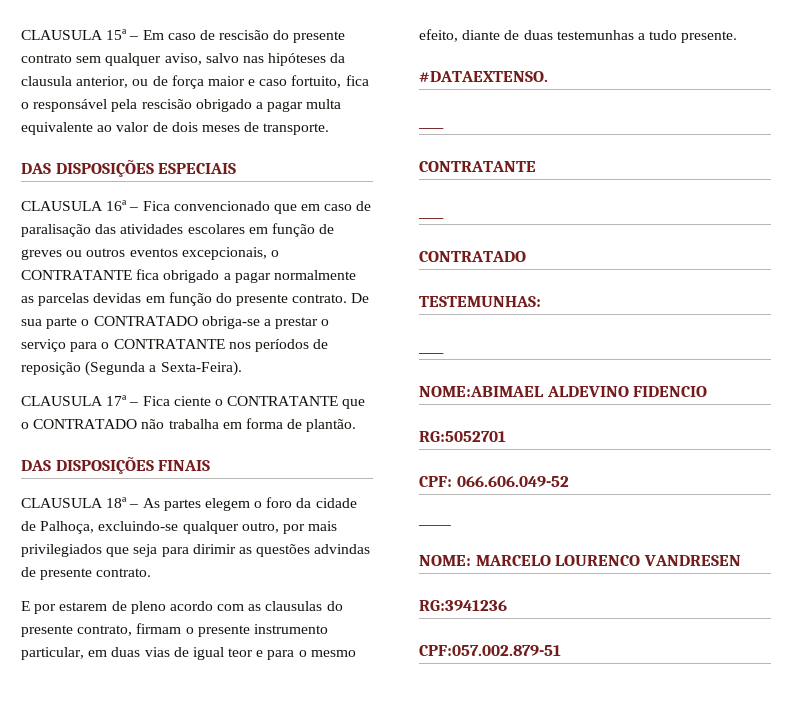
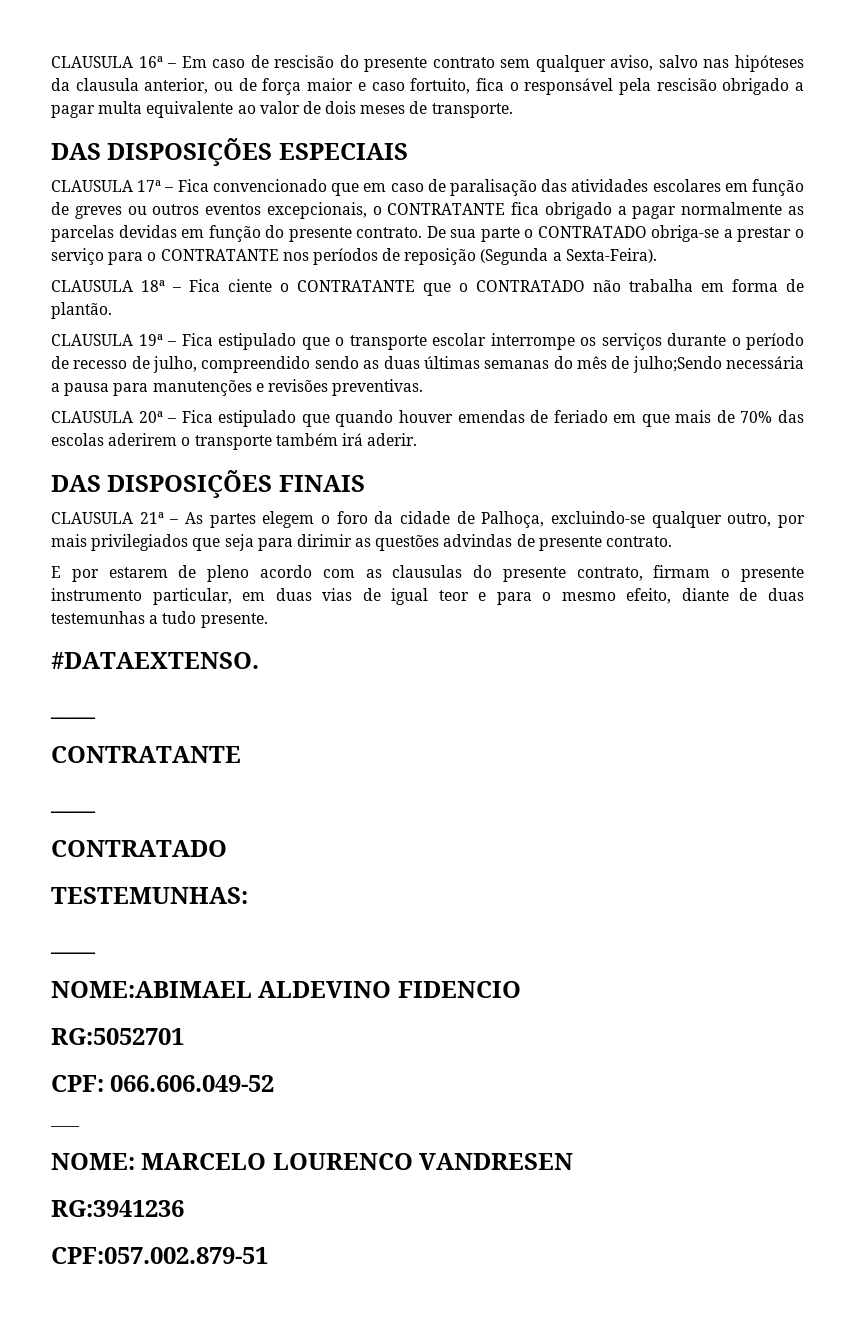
- CLAUSULA 15ª – Em caso de rescisão do presente contrato sem qualquer aviso, salvo nas hipóteses da clausula anterior, ou de força maior e caso fortuito, fica o responsável pela rescisão obrigado a pagar multa equivalente ao valor de dois meses de transporte.
+ CLAUSULA 16ª – Em caso de rescisão do presente contrato sem qualquer aviso, salvo nas hipóteses da clausula anterior, ou de força maior e caso fortuito, fica o responsável pela rescisão obrigado a pagar multa equivalente ao valor de dois meses de transporte.
- CLAUSULA 16ª – Fica convencionado que em caso de paralisação das atividades escolares em função de greves ou outros eventos excepcionais, o CONTRATANTE fica obrigado a pagar normalmente as parcelas devidas em função do presente contrato.
+ CLAUSULA 17ª – Fica convencionado que em caso de paralisação das atividades escolares em função de greves ou outros eventos excepcionais, o CONTRATANTE fica obrigado a pagar normalmente as parcelas devidas em função do presente contrato.
- CLAUSULA 17ª – Fica ciente o CONTRATANTE que o CONTRATADO não trabalha em forma de plantão.
+ CLAUSULA 18ª – Fica ciente o CONTRATANTE que o CONTRATADO não trabalha em forma de plantão.
+ CLAUSULA 19ª – Fica estipulado que o transporte escolar interrompe os serviços durante o período de recesso de julho, compreendido sendo as duas últimas semanas do mês de julho;Sendo necessária a pausa para manutenções e revisões preventivas.
+ CLAUSULA 20ª – Fica estipulado que quando houver emendas de feriado em que mais de 70% das escolas aderirem o transporte também irá aderir.
- CLAUSULA 18ª – As partes elegem o foro da cidade de Palhoça, excluindo-se qualquer outro, por mais privilegiados que seja para dirimir as questões advindas de presente contrato.
+ CLAUSULA 21ª – As partes elegem o foro da cidade de Palhoça, excluindo-se qualquer outro, por mais privilegiados que seja para dirimir as questões advindas de presente contrato.

